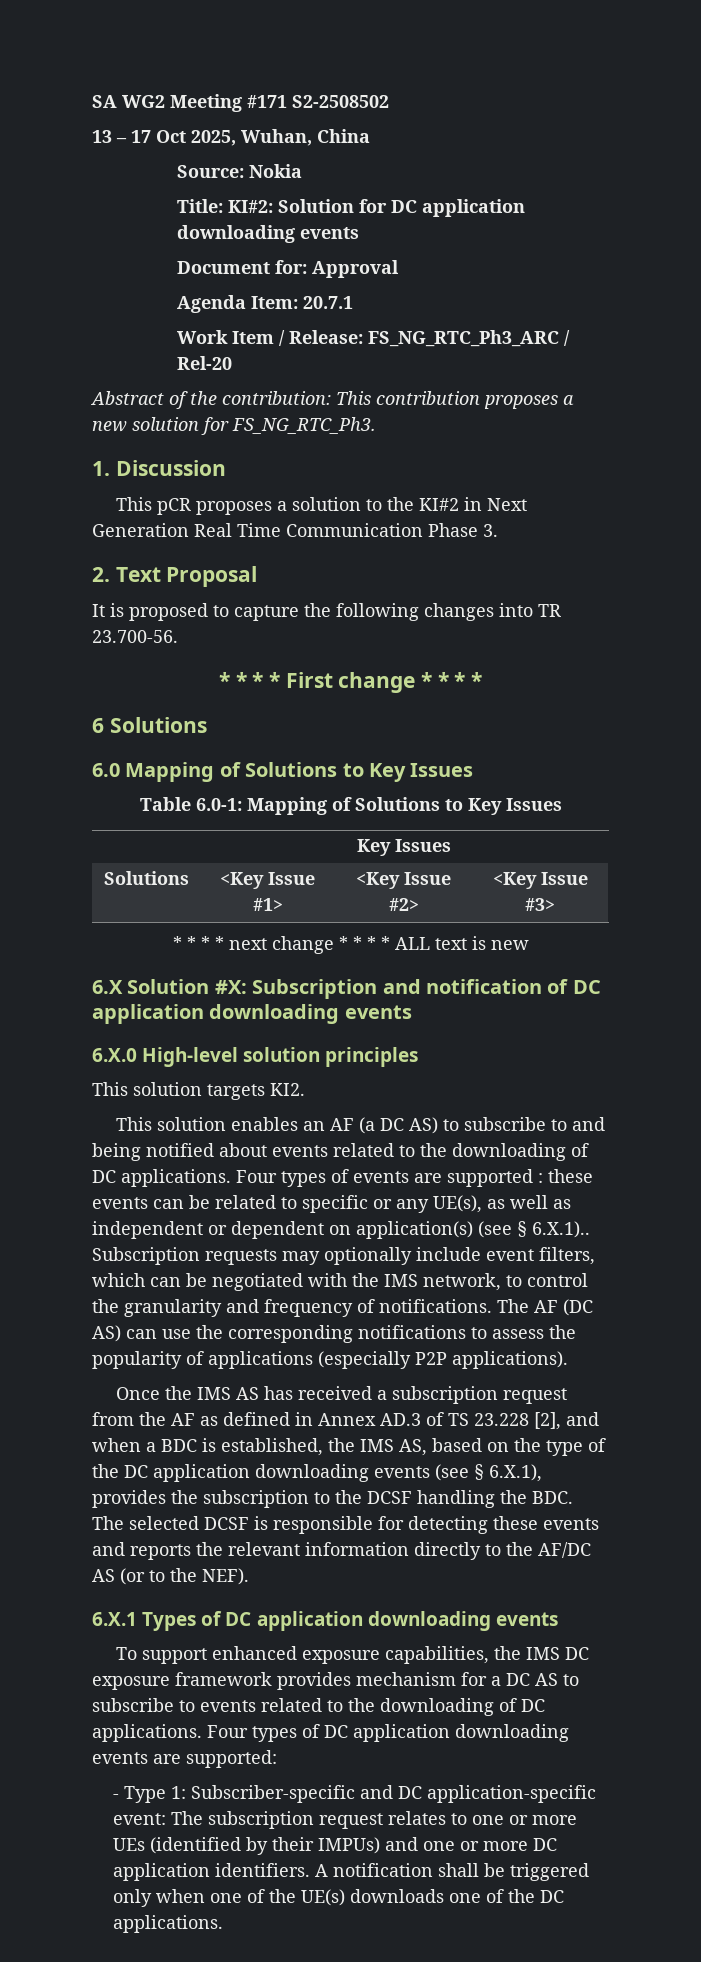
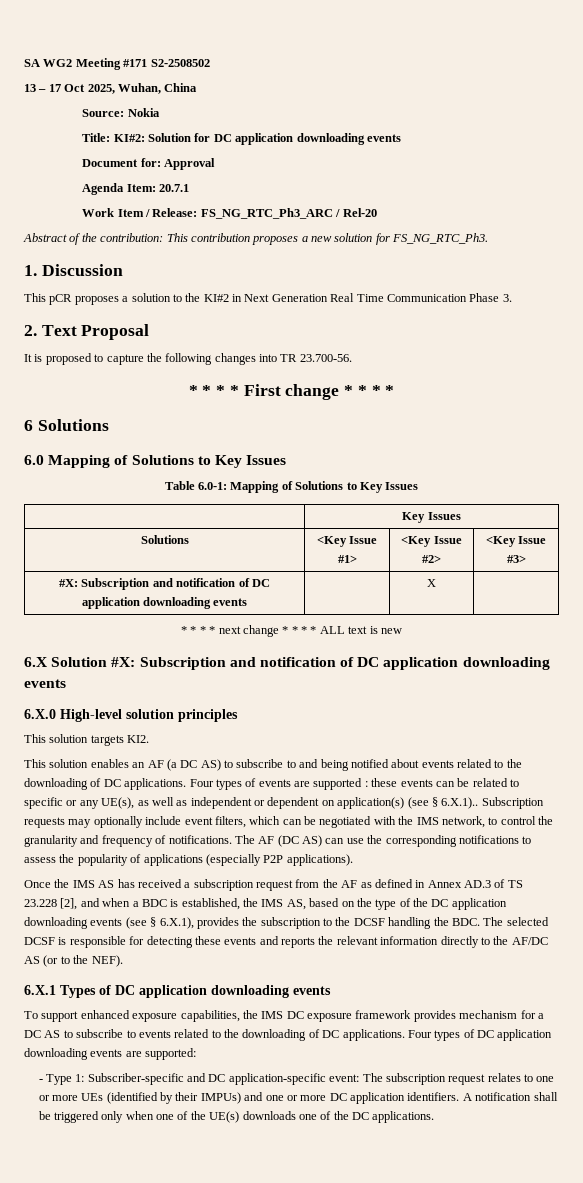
+ #X: Subscription and notification of DC application downloading events | | X |

